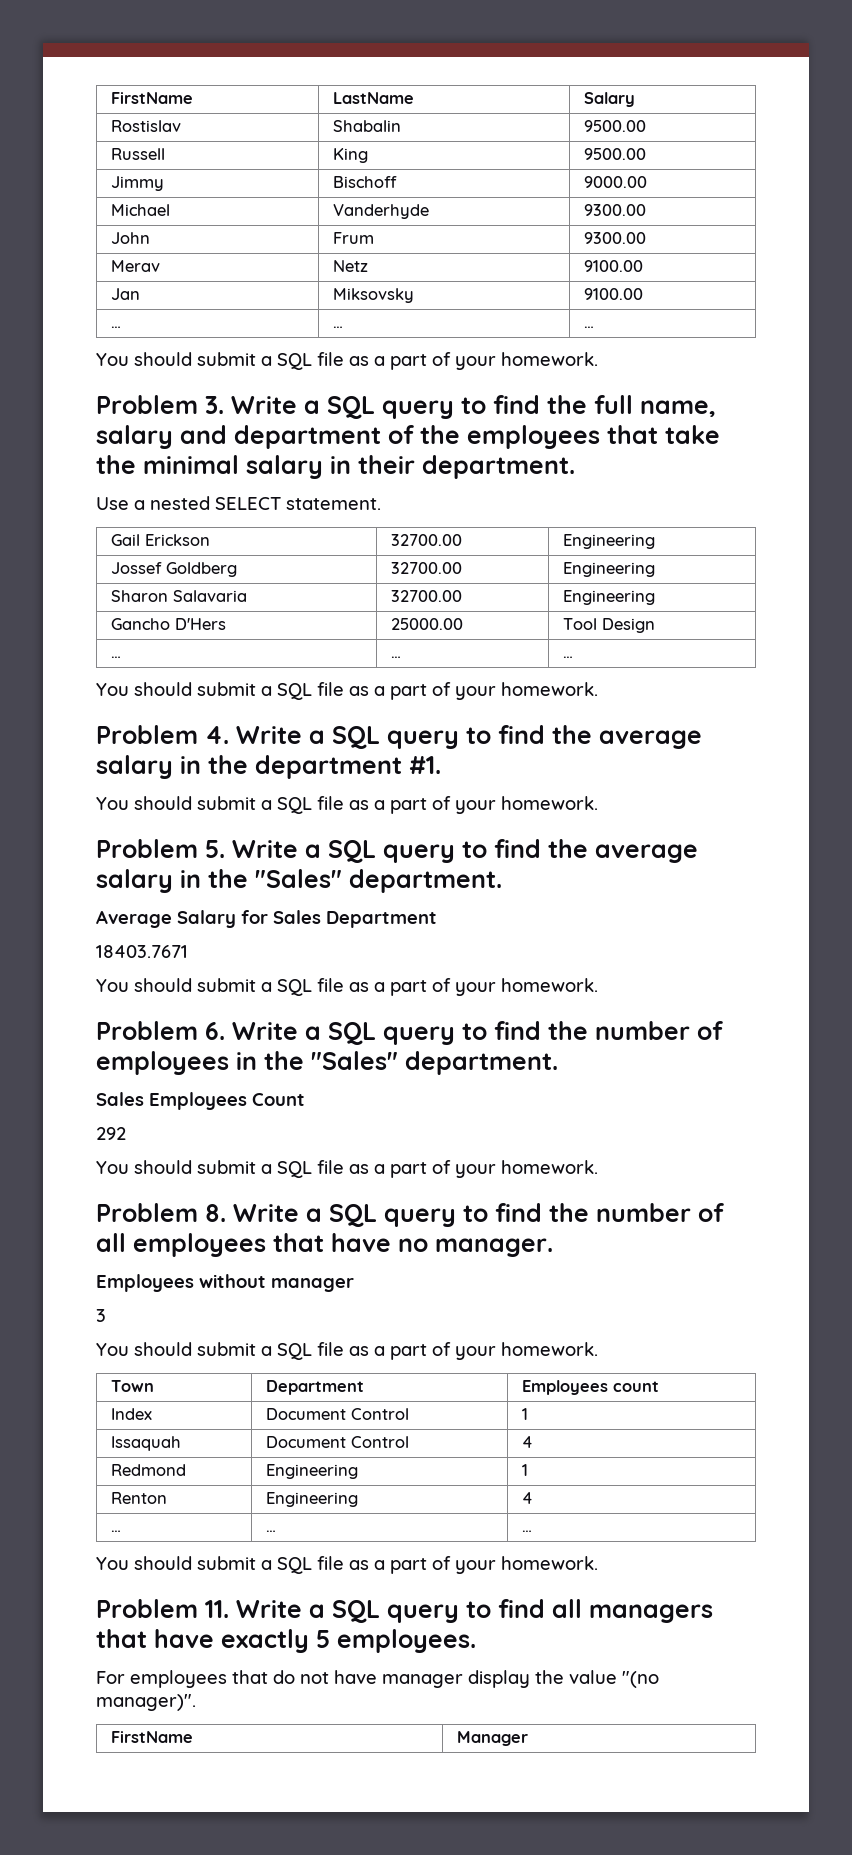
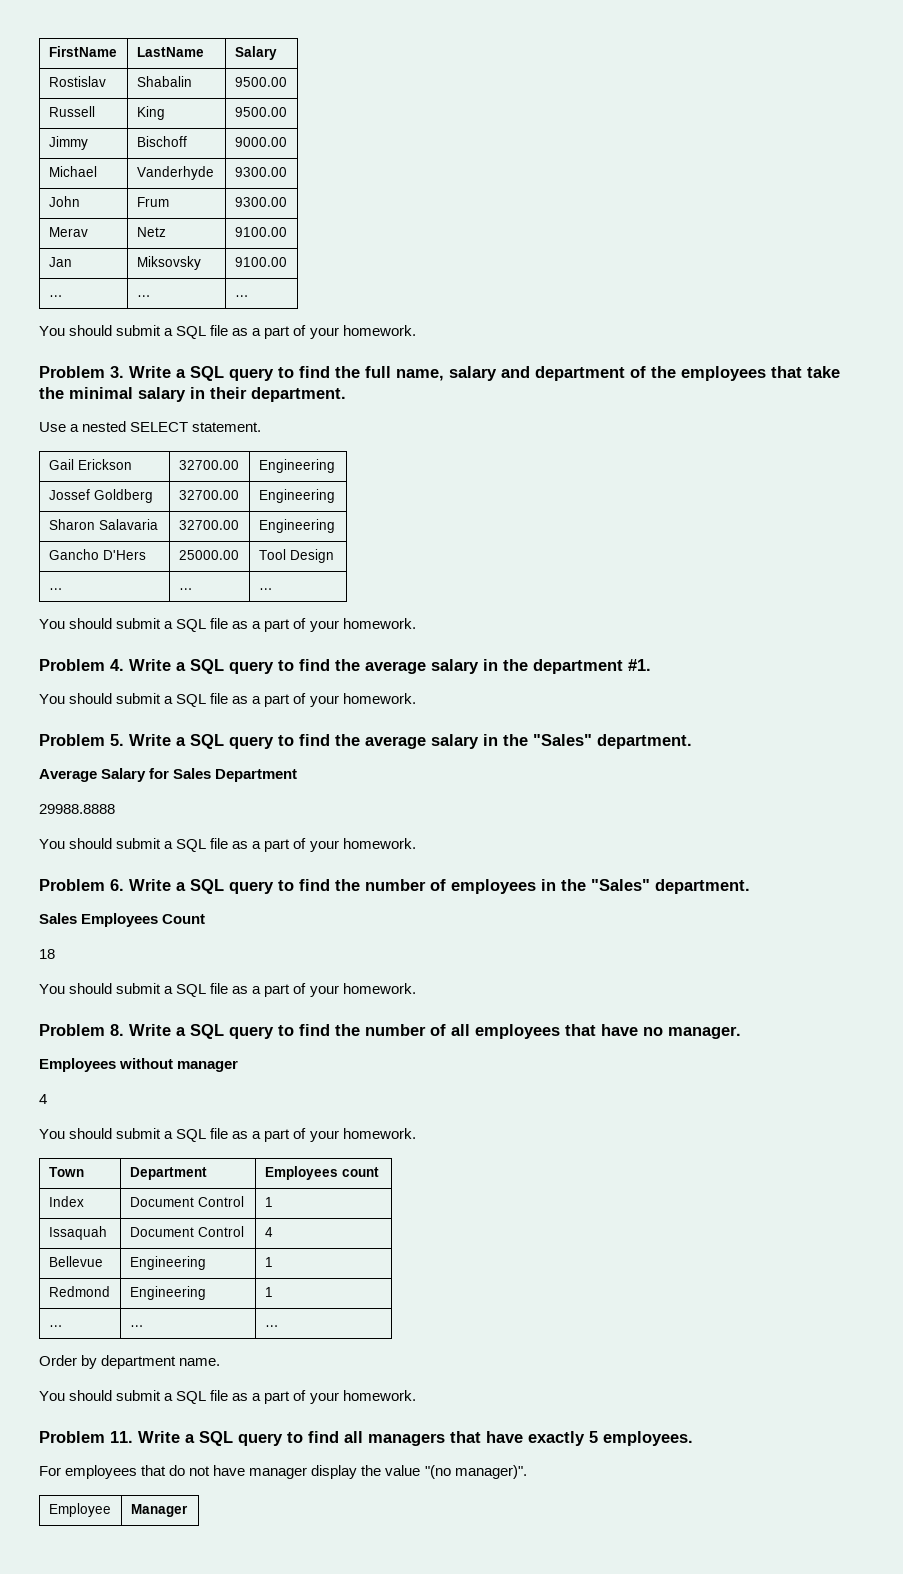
- 18403.7671
+ 29988.8888
- 292
+ 18
  Employees without manager
- 3
+ 4
+ Bellevue | Engineering | 1
  Redmond | Engineering | 1
- Renton | Engineering | 4
  … | … | …
+ Order by department name.
- FirstName | Manager
+ Employee | Manager

